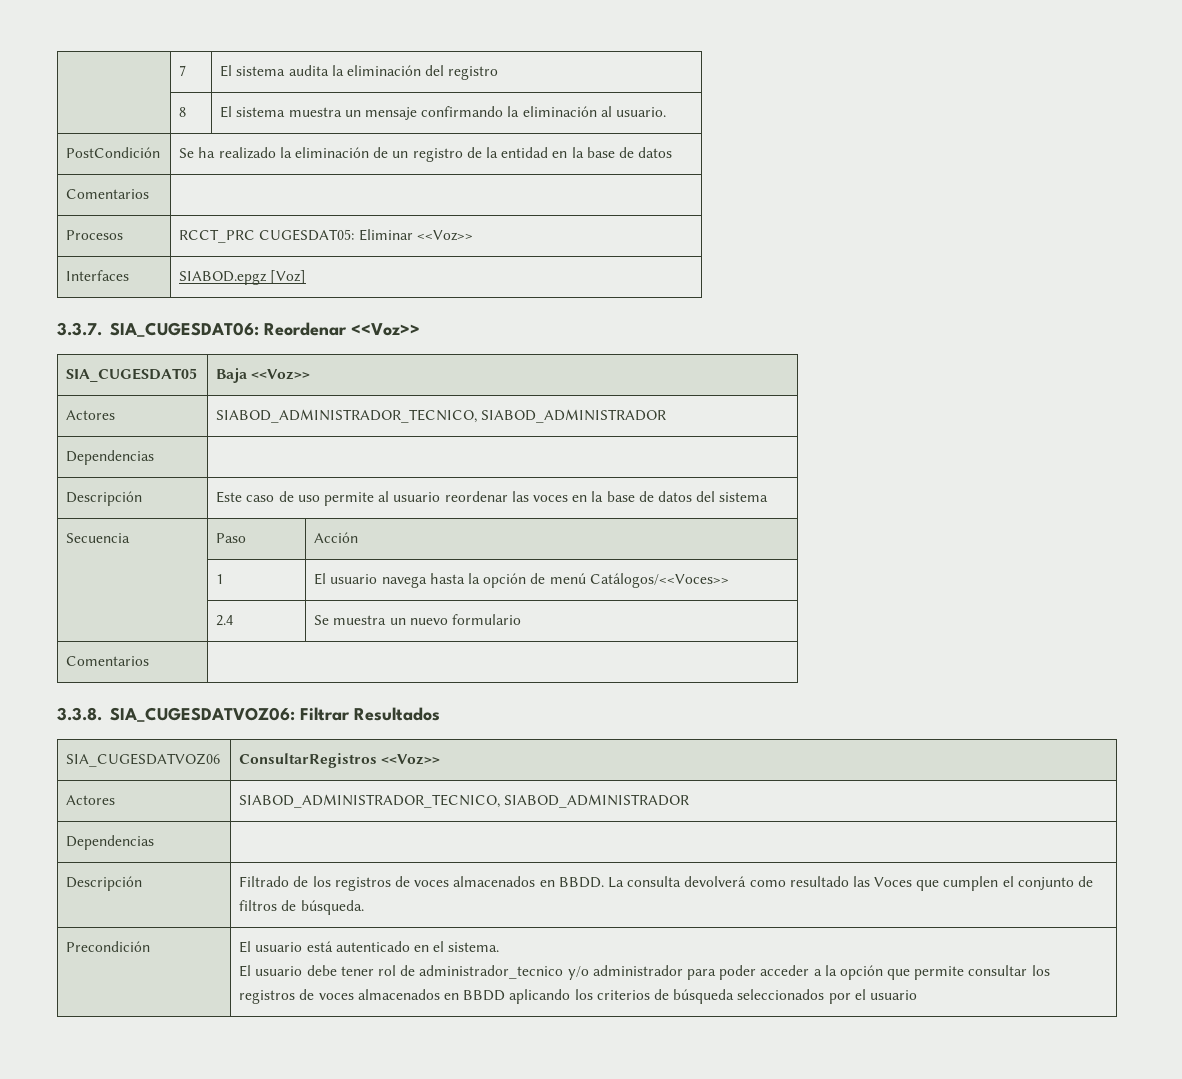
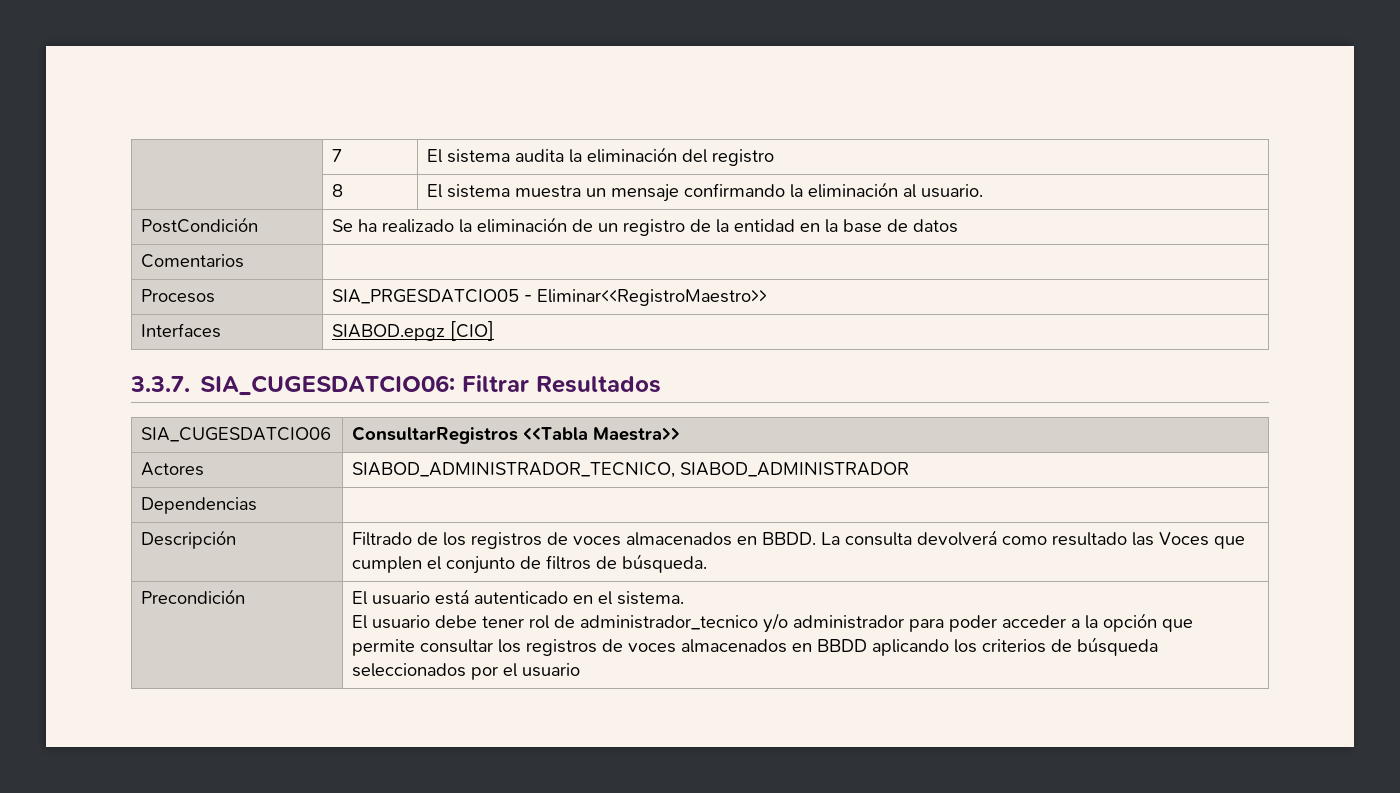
- Procesos | RCCT_PRC CUGESDAT05: Eliminar <<Voz>>
+ Procesos | SIA_PRGESDATCIO05 - Eliminar<<RegistroMaestro>>
- Interfaces | SIABOD.epgz [Voz]
+ Interfaces | SIABOD.epgz [CIO]
- 3.3.7. SIA_CUGESDAT06: Reordenar <<Voz>>
- SIA_CUGESDAT05 | Baja <<Voz>>
- Actores | SIABOD_ADMINISTRADOR_TECNICO, SIABOD_ADMINISTRADOR
- Dependencias |
- Descripción | Este caso de uso permite al usuario reordenar las voces en la base de datos del sistema
- Secuencia | Paso | Acción
- | 1 | El usuario navega hasta la opción de menú Catálogos/<<Voces>>
- | 2.4 | Se muestra un nuevo formulario
- Comentarios |
- 3.3.8. SIA_CUGESDATVOZ06: Filtrar Resultados
+ 3.3.7. SIA_CUGESDATCIO06: Filtrar Resultados
- SIA_CUGESDATVOZ06 | ConsultarRegistros <<Voz>>
+ SIA_CUGESDATCIO06 | ConsultarRegistros <<Tabla Maestra>>

